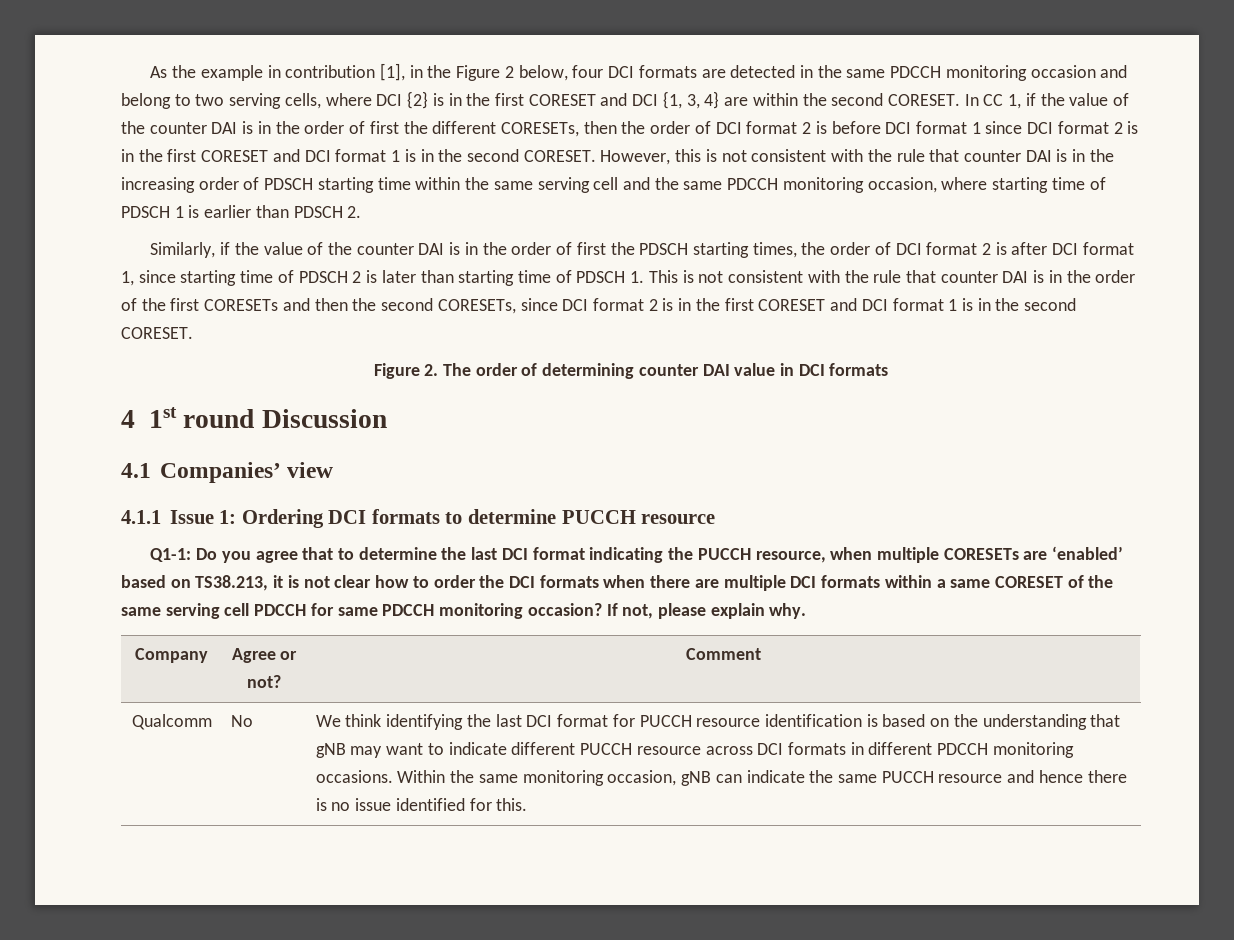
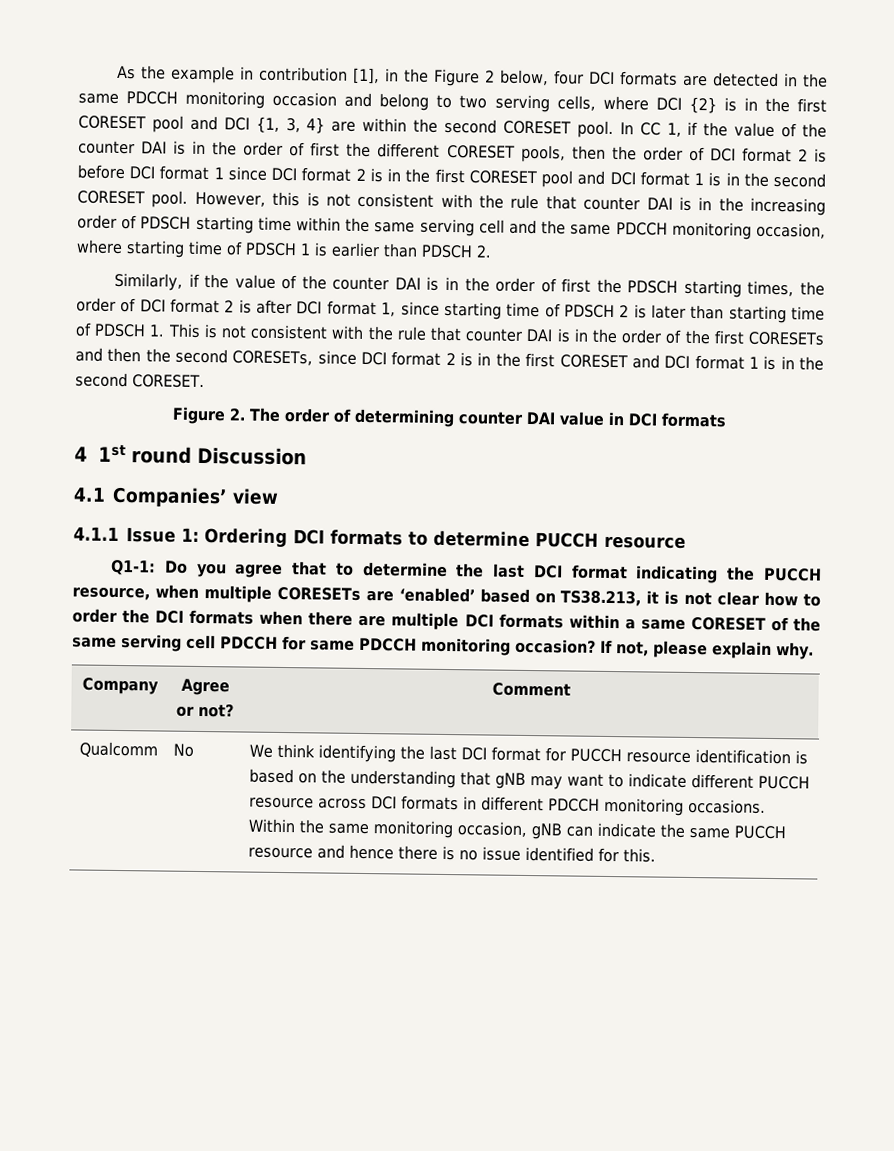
- As the example in contribution [1], in the Figure 2 below, four DCI formats are detected in the same PDCCH monitoring occasion and belong to two serving cells, where DCI {2} is in the first CORESET and DCI {1, 3, 4} are within the second CORESET.
+ As the example in contribution [1], in the Figure 2 below, four DCI formats are detected in the same PDCCH monitoring occasion and belong to two serving cells, where DCI {2} is in the first CORESET pool and DCI {1, 3, 4} are within the second CORESET pool.
- In CC 1, if the value of the counter DAI is in the order of first the different CORESETs, then the order of DCI format 2 is before DCI format 1 since DCI format 2 is in the first CORESET and DCI format 1 is in the second CORESET.
+ In CC 1, if the value of the counter DAI is in the order of first the different CORESET pools, then the order of DCI format 2 is before DCI format 1 since DCI format 2 is in the first CORESET pool and DCI format 1 is in the second CORESET pool.

